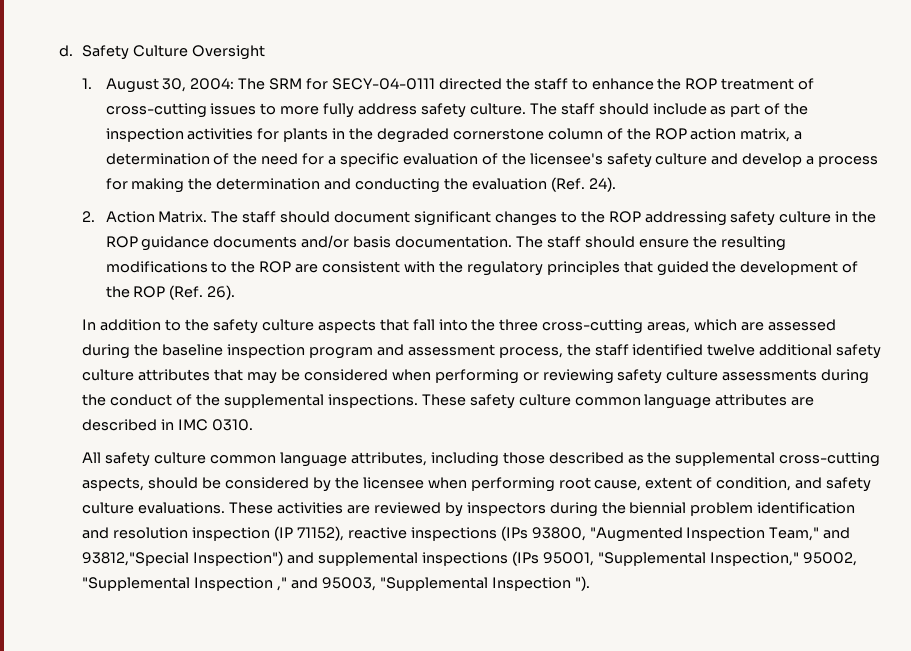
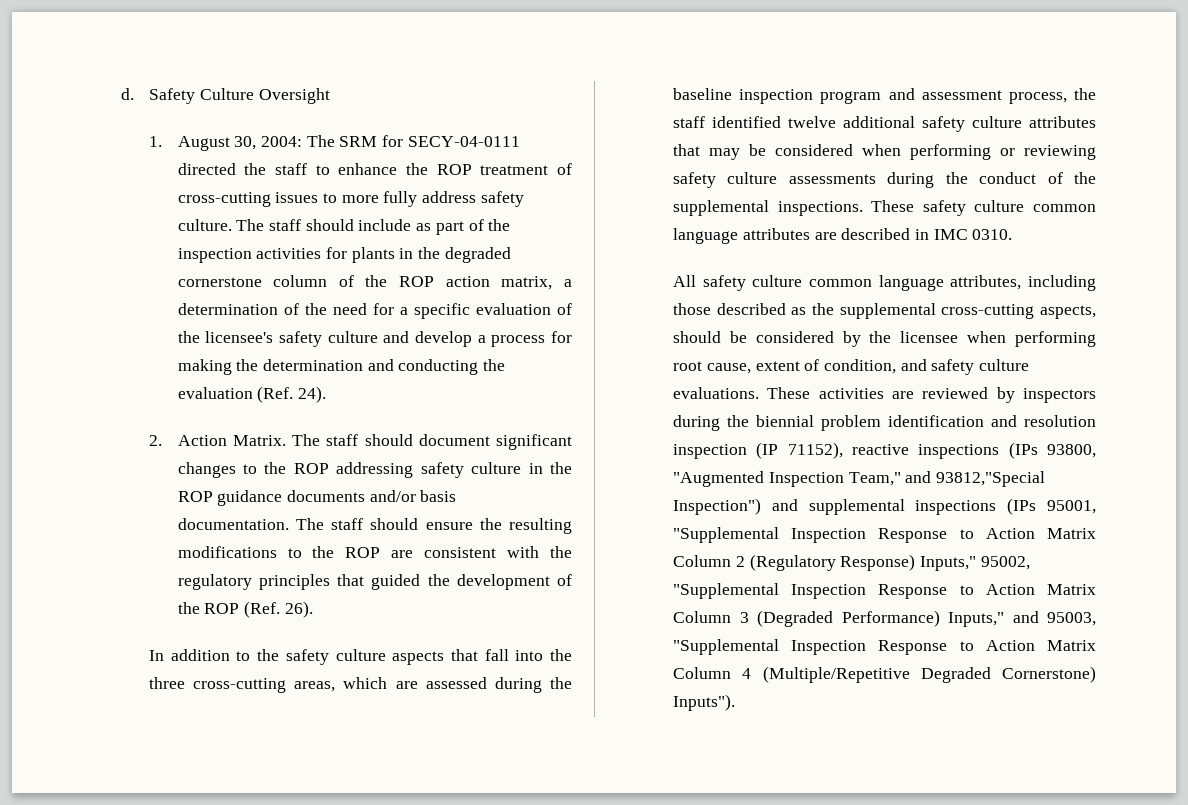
- These activities are reviewed by inspectors during the biennial problem identification and resolution inspection (IP 71152), reactive inspections (IPs 93800, "Augmented Inspection Team," and 93812,"Special Inspection") and supplemental inspections (IPs 95001, "Supplemental Inspection," 95002, "Supplemental Inspection ," and 95003, "Supplemental Inspection ").
+ These activities are reviewed by inspectors during the biennial problem identification and resolution inspection (IP 71152), reactive inspections (IPs 93800, "Augmented Inspection Team," and 93812,"Special Inspection") and supplemental inspections (IPs 95001, "Supplemental Inspection Response to Action Matrix Column 2 (Regulatory Response) Inputs," 95002, "Supplemental Inspection Response to Action Matrix Column 3 (Degraded Performance) Inputs," and 95003, "Supplemental Inspection Response to Action Matrix Column 4 (Multiple/Repetitive Degraded Cornerstone) Inputs").

